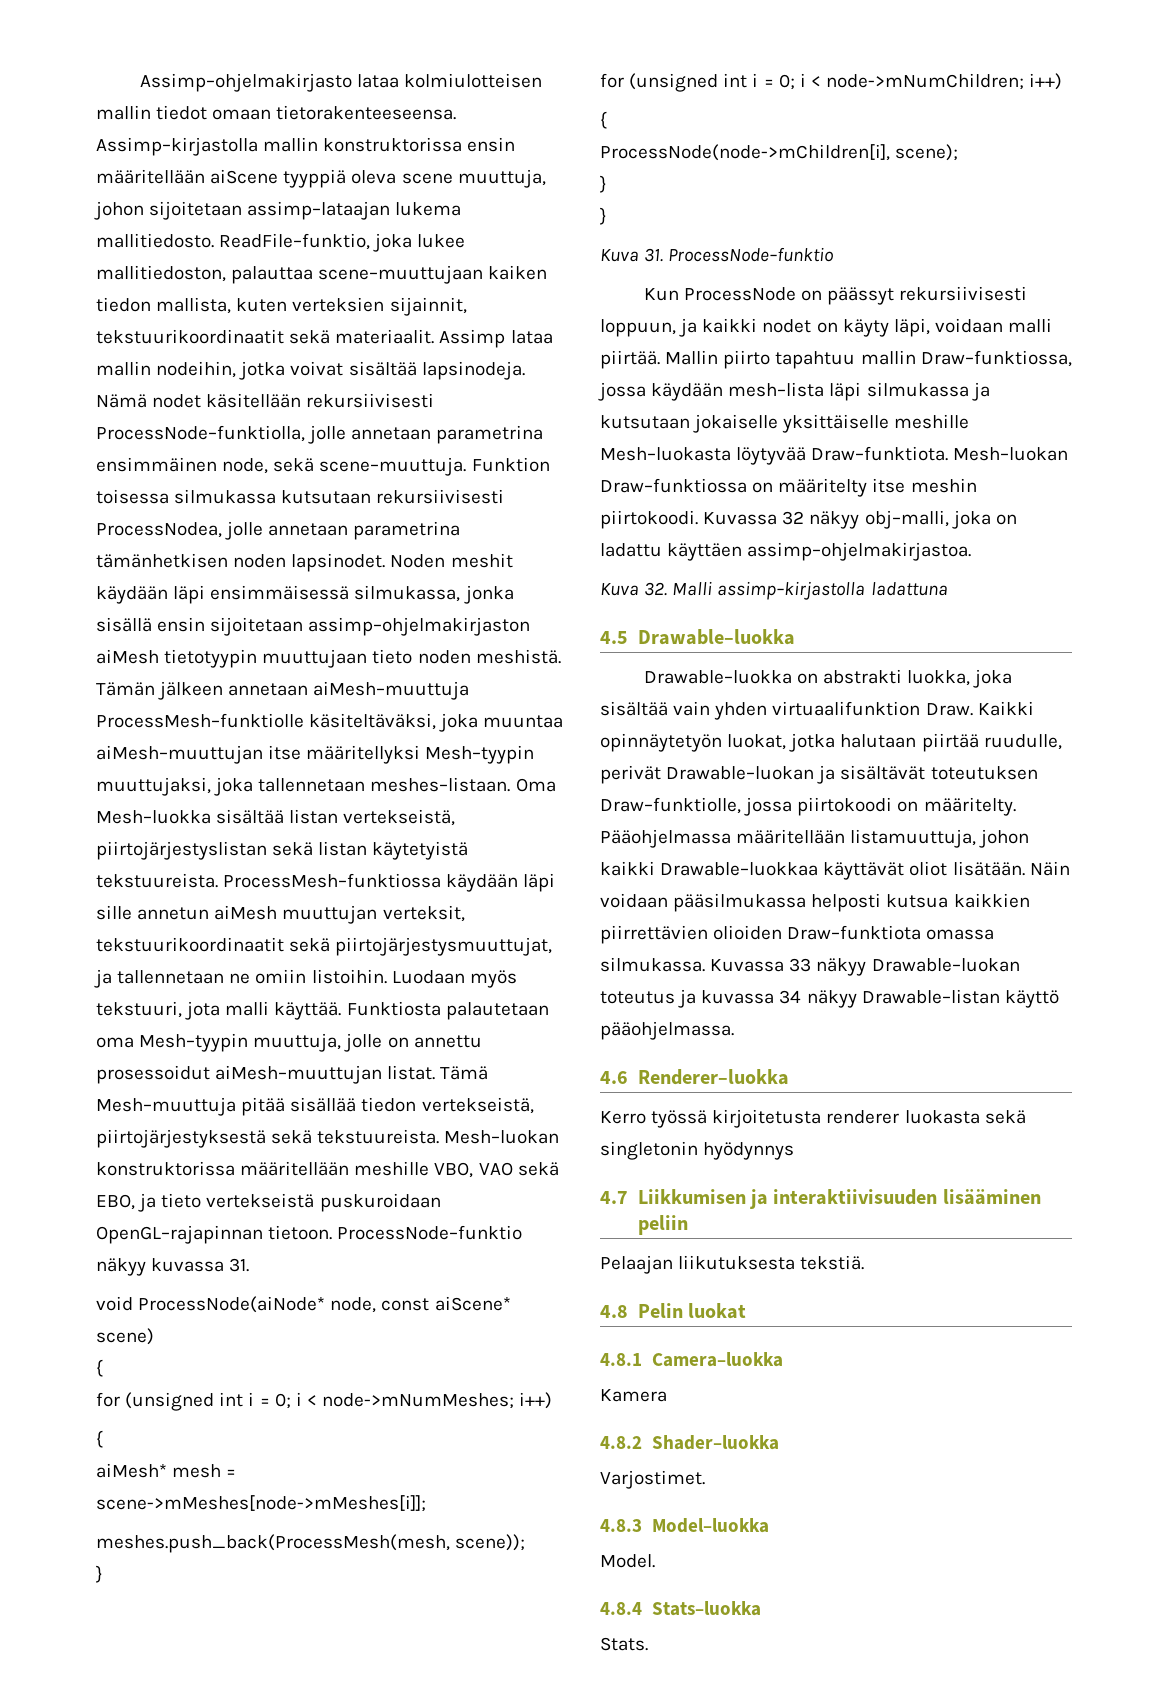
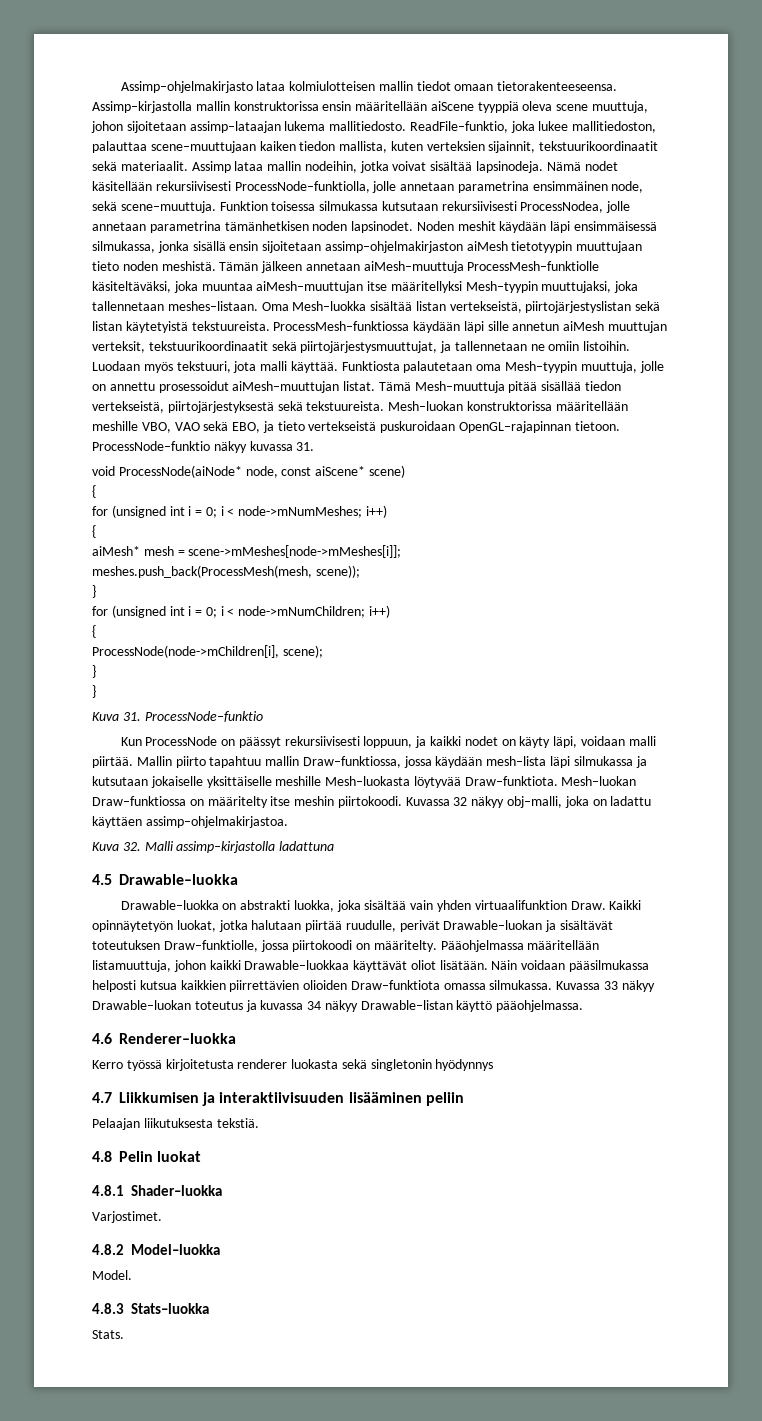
- 4.8.1 Camera–luokka
- Kamera
- 4.8.2 Shader–luokka
+ 4.8.1 Shader–luokka
- 4.8.3 Model–luokka
+ 4.8.2 Model–luokka
- 4.8.4 Stats–luokka
+ 4.8.3 Stats–luokka

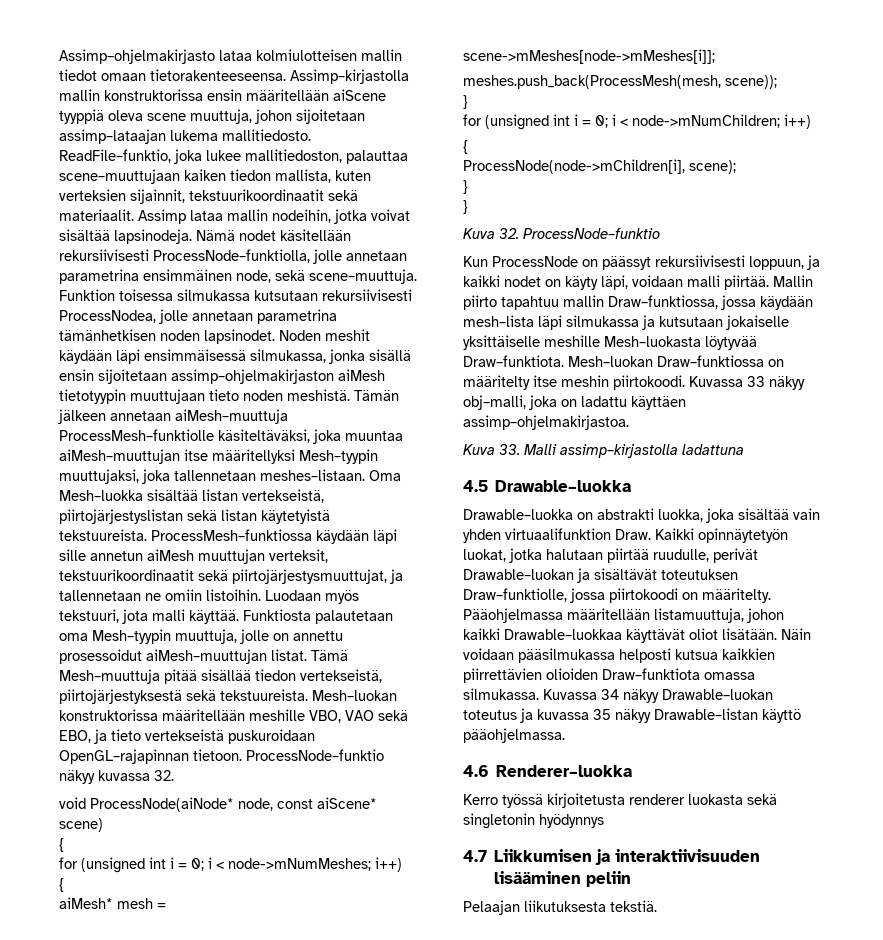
- ProcessNode–funktio näkyy kuvassa 31.
+ ProcessNode–funktio näkyy kuvassa 32.
- Kuva 31. ProcessNode–funktio
+ Kuva 32. ProcessNode–funktio
- Kuvassa 32 näkyy obj–malli, joka on ladattu käyttäen assimp–ohjelmakirjastoa.
+ Kuvassa 33 näkyy obj–malli, joka on ladattu käyttäen assimp–ohjelmakirjastoa.
- Kuva 32. Malli assimp–kirjastolla ladattuna
+ Kuva 33. Malli assimp–kirjastolla ladattuna
- Kuvassa 33 näkyy Drawable–luokan toteutus ja kuvassa 34 näkyy Drawable–listan käyttö pääohjelmassa.
+ Kuvassa 34 näkyy Drawable–luokan toteutus ja kuvassa 35 näkyy Drawable–listan käyttö pääohjelmassa.
- 4.8 Pelin luokat
- 4.8.1 Shader–luokka
- Varjostimet.
- 4.8.2 Model–luokka
- Model.
- 4.8.3 Stats–luokka
- Stats.

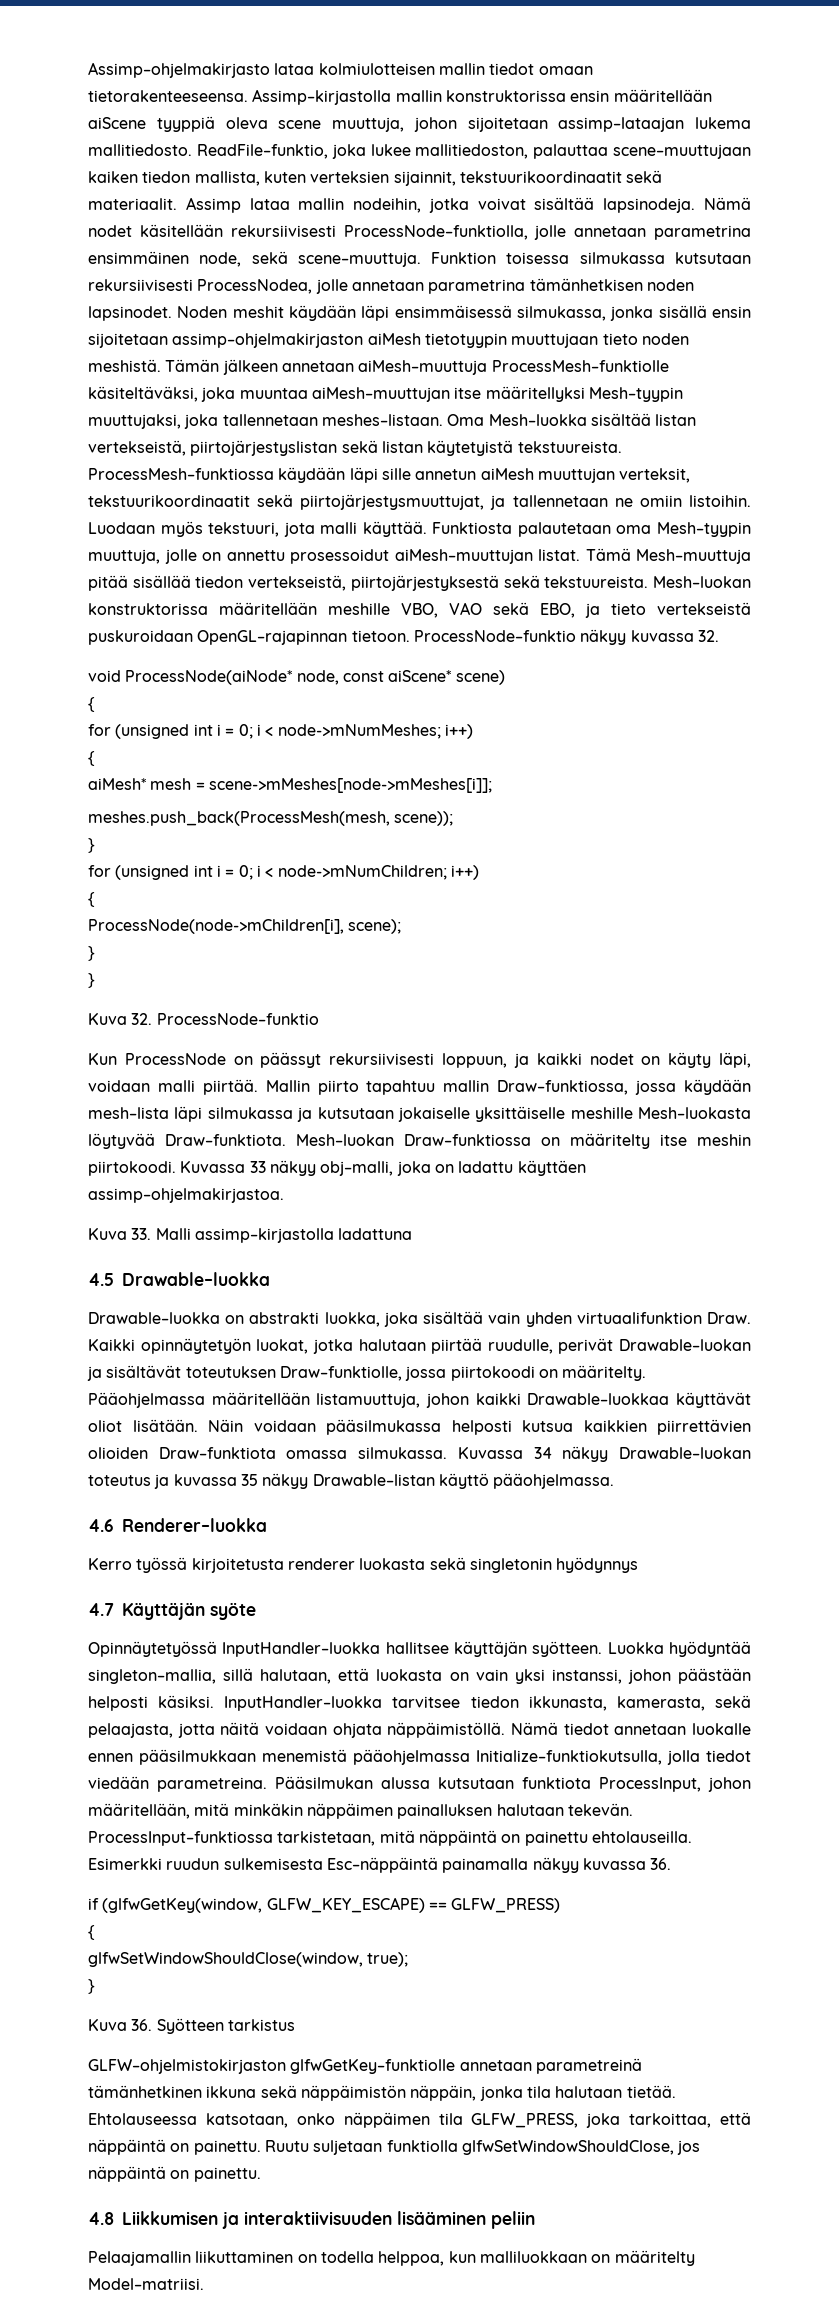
- 4.7 Liikkumisen ja interaktiivisuuden lisääminen peliin
+ 4.7 Käyttäjän syöte
+ Opinnäytetyössä InputHandler–luokka hallitsee käyttäjän syötteen. Luokka hyödyntää singleton–mallia, sillä halutaan, että luokasta on vain yksi instanssi, johon päästään helposti käsiksi. InputHandler–luokka tarvitsee tiedon ikkunasta, kamerasta, sekä pelaajasta, jotta näitä voidaan ohjata näppäimistöllä. Nämä tiedot annetaan luokalle ennen pääsilmukkaan menemistä pääohjelmassa Initialize–funktiokutsulla, jolla tiedot viedään parametreina. Pääsilmukan alussa kutsutaan funktiota ProcessInput, johon määritellään, mitä minkäkin näppäimen painalluksen halutaan tekevän. ProcessInput–funktiossa tarkistetaan, mitä näppäintä on painettu ehtolauseilla. Esimerkki ruudun sulkemisesta Esc–näppäintä painamalla näkyy kuvassa 36.
+ if (glfwGetKey(window, GLFW_KEY_ESCAPE) == GLFW_PRESS)
+ {
+ glfwSetWindowShouldClose(window, true);
+ }
+ Kuva 36. Syötteen tarkistus
+ GLFW–ohjelmistokirjaston glfwGetKey–funktiolle annetaan parametreinä tämänhetkinen ikkuna sekä näppäimistön näppäin, jonka tila halutaan tietää. Ehtolauseessa katsotaan, onko näppäimen tila GLFW_PRESS, joka tarkoittaa, että näppäintä on painettu. Ruutu suljetaan funktiolla glfwSetWindowShouldClose, jos näppäintä on painettu.
+ 4.8 Liikkumisen ja interaktiivisuuden lisääminen peliin
- Pelaajan liikutuksesta tekstiä.
+ Pelaajamallin liikuttaminen on todella helppoa, kun malliluokkaan on määritelty Model–matriisi.

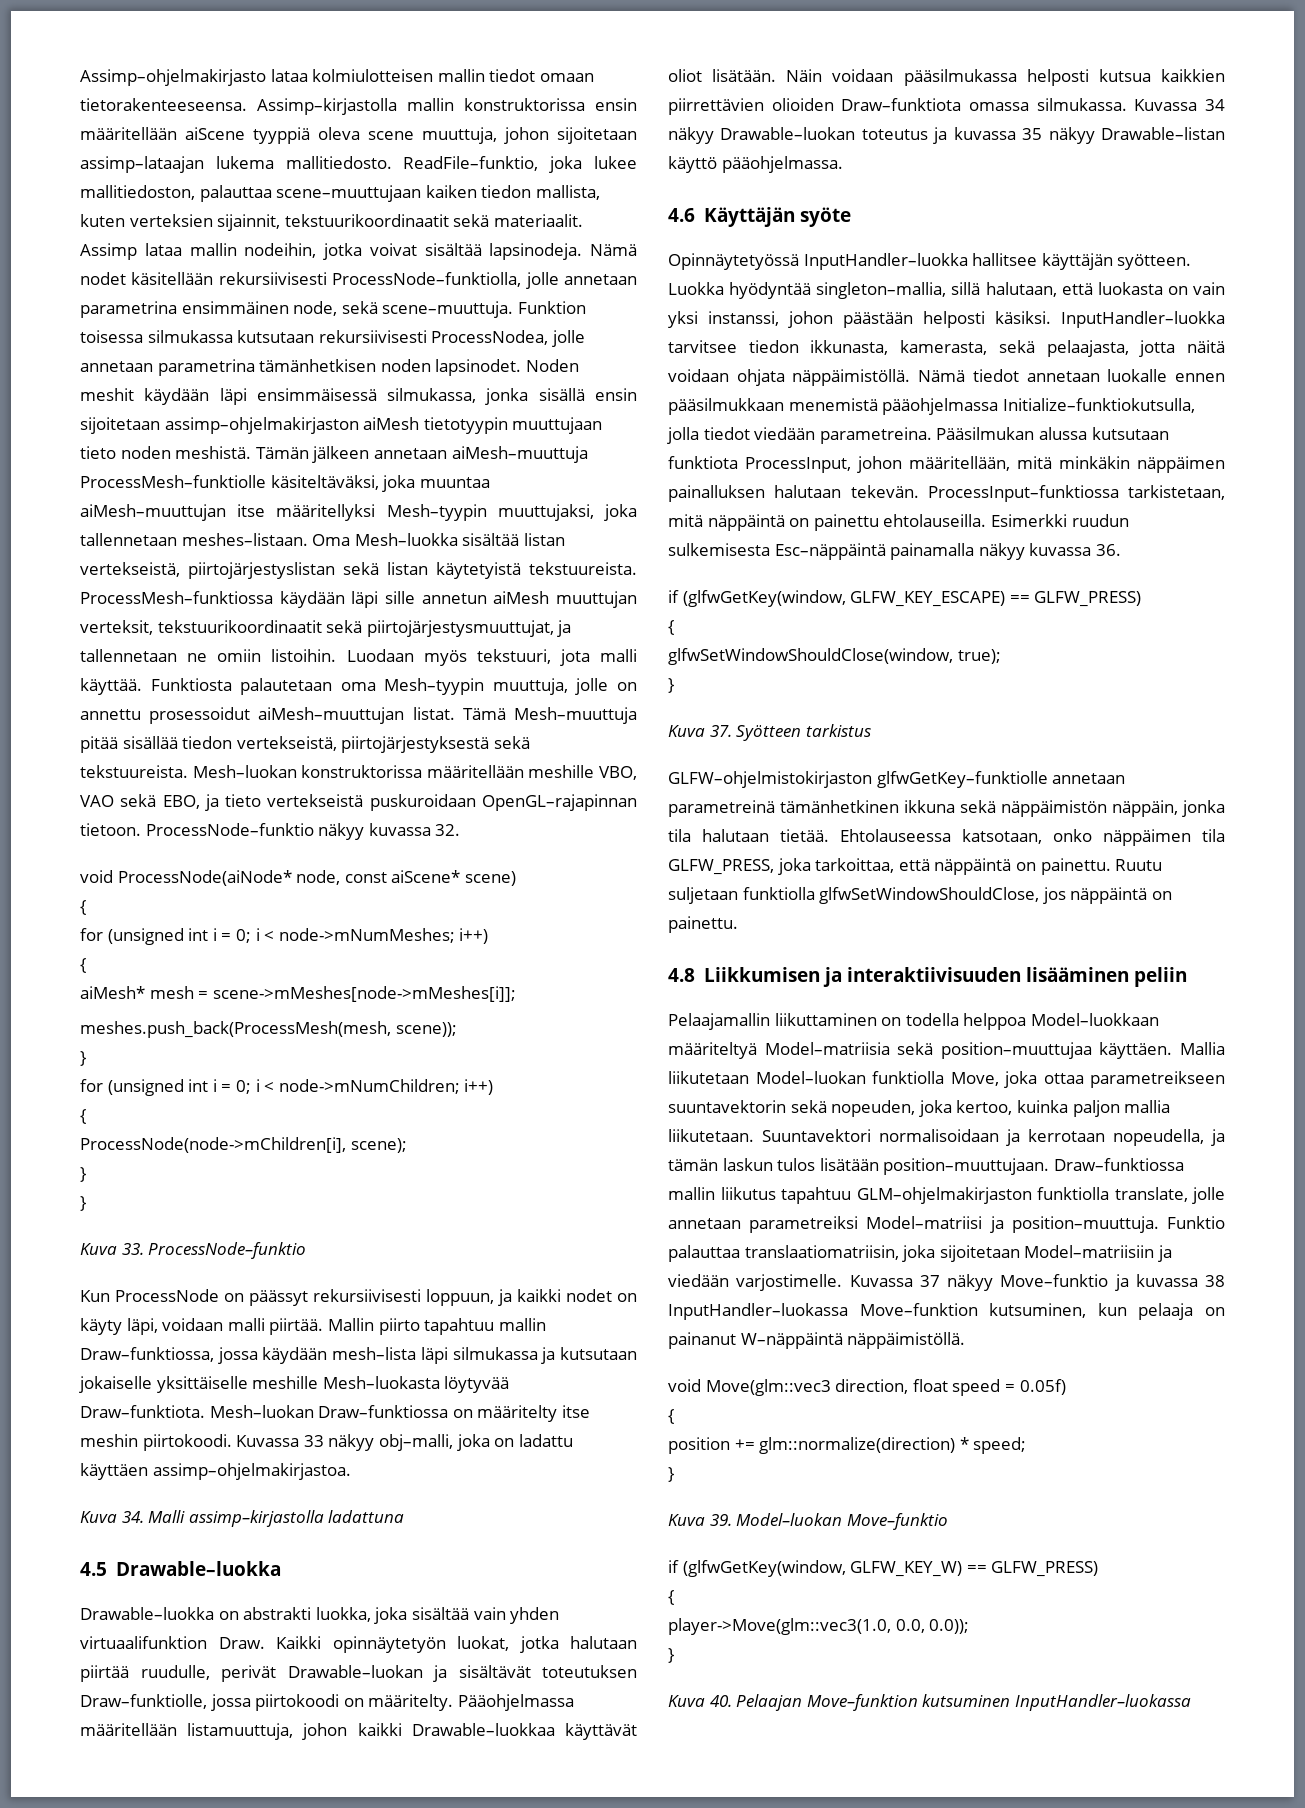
- Kuva 32. ProcessNode–funktio
+ Kuva 33. ProcessNode–funktio
- Kuva 33. Malli assimp–kirjastolla ladattuna
+ Kuva 34. Malli assimp–kirjastolla ladattuna
- 4.6 Renderer–luokka
- Kerro työssä kirjoitetusta renderer luokasta sekä singletonin hyödynnys
- 4.7 Käyttäjän syöte
+ 4.6 Käyttäjän syöte
- Kuva 36. Syötteen tarkistus
+ Kuva 37. Syötteen tarkistus
- Pelaajamallin liikuttaminen on todella helppoa, kun malliluokkaan on määritelty Model–matriisi.
+ Pelaajamallin liikuttaminen on todella helppoa Model–luokkaan määriteltyä Model–matriisia sekä position–muuttujaa käyttäen. Mallia liikutetaan Model–luokan funktiolla Move, joka ottaa parametreikseen suuntavektorin sekä nopeuden, joka kertoo, kuinka paljon mallia liikutetaan. Suuntavektori normalisoidaan ja kerrotaan nopeudella, ja tämän laskun tulos lisätään position–muuttujaan. Draw–funktiossa mallin liikutus tapahtuu GLM–ohjelmakirjaston funktiolla translate, jolle annetaan parametreiksi Model–matriisi ja position–muuttuja. Funktio palauttaa translaatiomatriisin, joka sijoitetaan Model–matriisiin ja viedään varjostimelle. Kuvassa 37 näkyy Move–funktio ja kuvassa 38 InputHandler–luokassa Move–funktion kutsuminen, kun pelaaja on painanut W–näppäintä näppäimistöllä.
+ void Move(glm::vec3 direction, float speed = 0.05f)
+ {
+ position += glm::normalize(direction) * speed;
+ }
+ Kuva 39. Model–luokan Move–funktio
+ if (glfwGetKey(window, GLFW_KEY_W) == GLFW_PRESS)
+ {
+ player->Move(glm::vec3(1.0, 0.0, 0.0));
+ }
+ Kuva 40. Pelaajan Move–funktion kutsuminen InputHandler–luokassa

